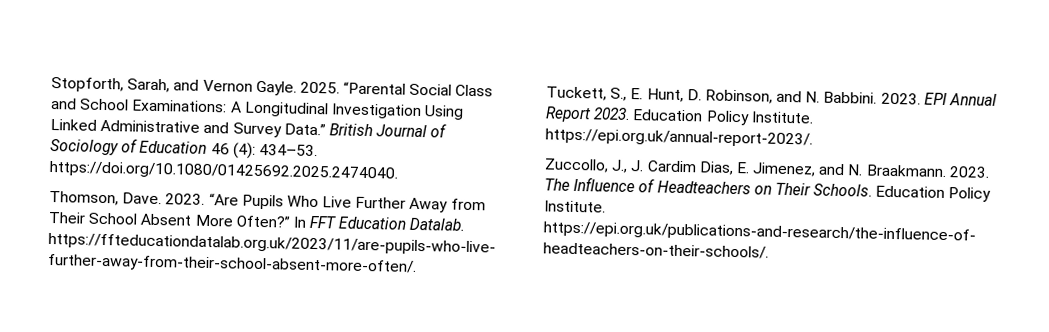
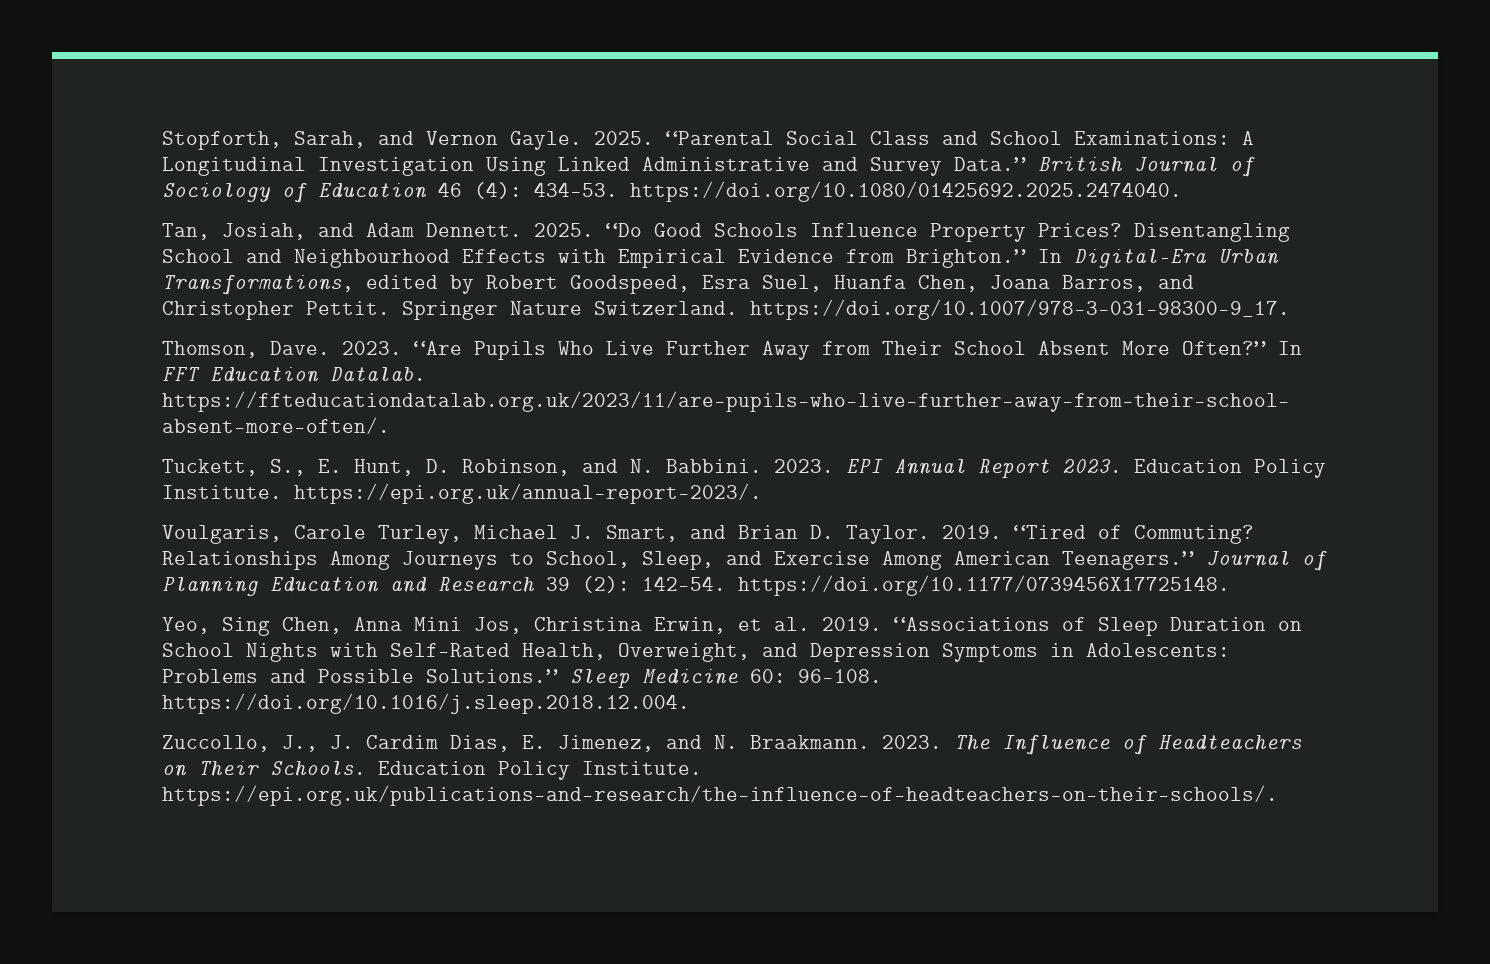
+ Tan, Josiah, and Adam Dennett. 2025. “Do Good Schools Influence Property Prices? Disentangling School and Neighbourhood Effects with Empirical Evidence from Brighton.” In Digital-Era Urban Transformations, edited by Robert Goodspeed, Esra Suel, Huanfa Chen, Joana Barros, and Christopher Pettit. Springer Nature Switzerland. https://doi.org/10.1007/978-3-031-98300-9_17.
+ Voulgaris, Carole Turley, Michael J. Smart, and Brian D. Taylor. 2019. “Tired of Commuting? Relationships Among Journeys to School, Sleep, and Exercise Among American Teenagers.” Journal of Planning Education and Research 39 (2): 142–54. https://doi.org/10.1177/0739456X17725148.
+ Yeo, Sing Chen, Anna Mini Jos, Christina Erwin, et al. 2019. “Associations of Sleep Duration on School Nights with Self-Rated Health, Overweight, and Depression Symptoms in Adolescents: Problems and Possible Solutions.” Sleep Medicine 60: 96–108. https://doi.org/10.1016/j.sleep.2018.12.004.

